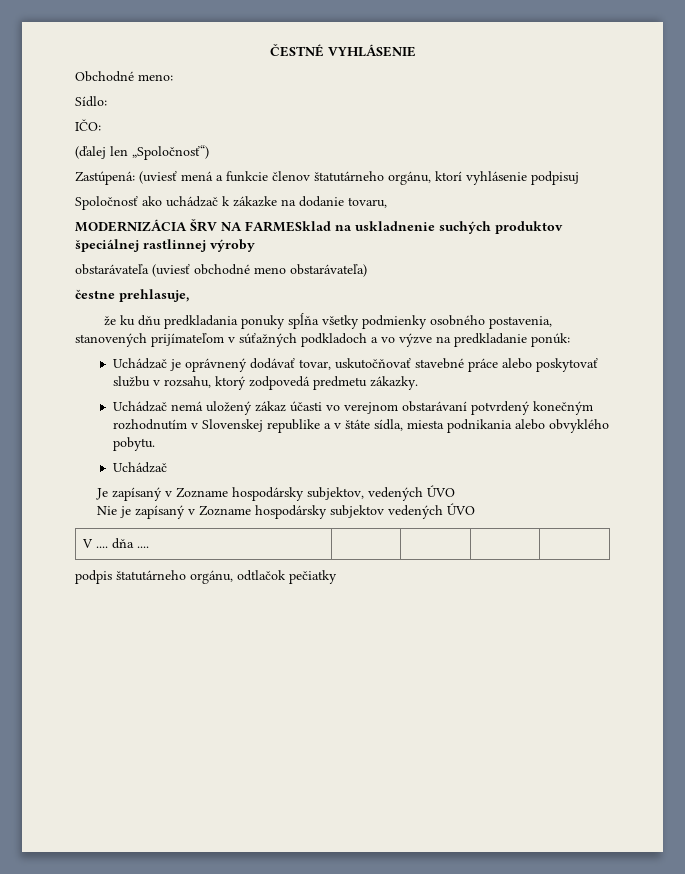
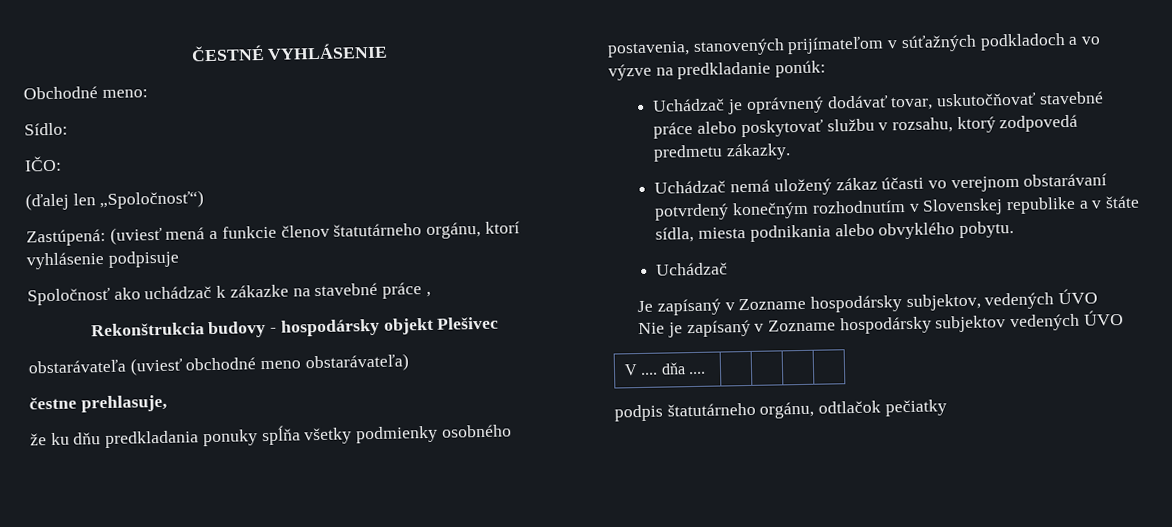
- Zastúpená: (uviesť mená a funkcie členov štatutárneho orgánu, ktorí vyhlásenie podpisuj
+ Zastúpená: (uviesť mená a funkcie členov štatutárneho orgánu, ktorí vyhlásenie podpisuje
- Spoločnosť ako uchádzač k zákazke na dodanie tovaru,
- MODERNIZÁCIA ŠRV NA FARMESklad na uskladnenie suchých produktov špeciálnej rastlinnej výroby
+ Spoločnosť ako uchádzač k zákazke na stavebné práce ,
+ Rekonštrukcia budovy - hospodársky objekt Plešivec

